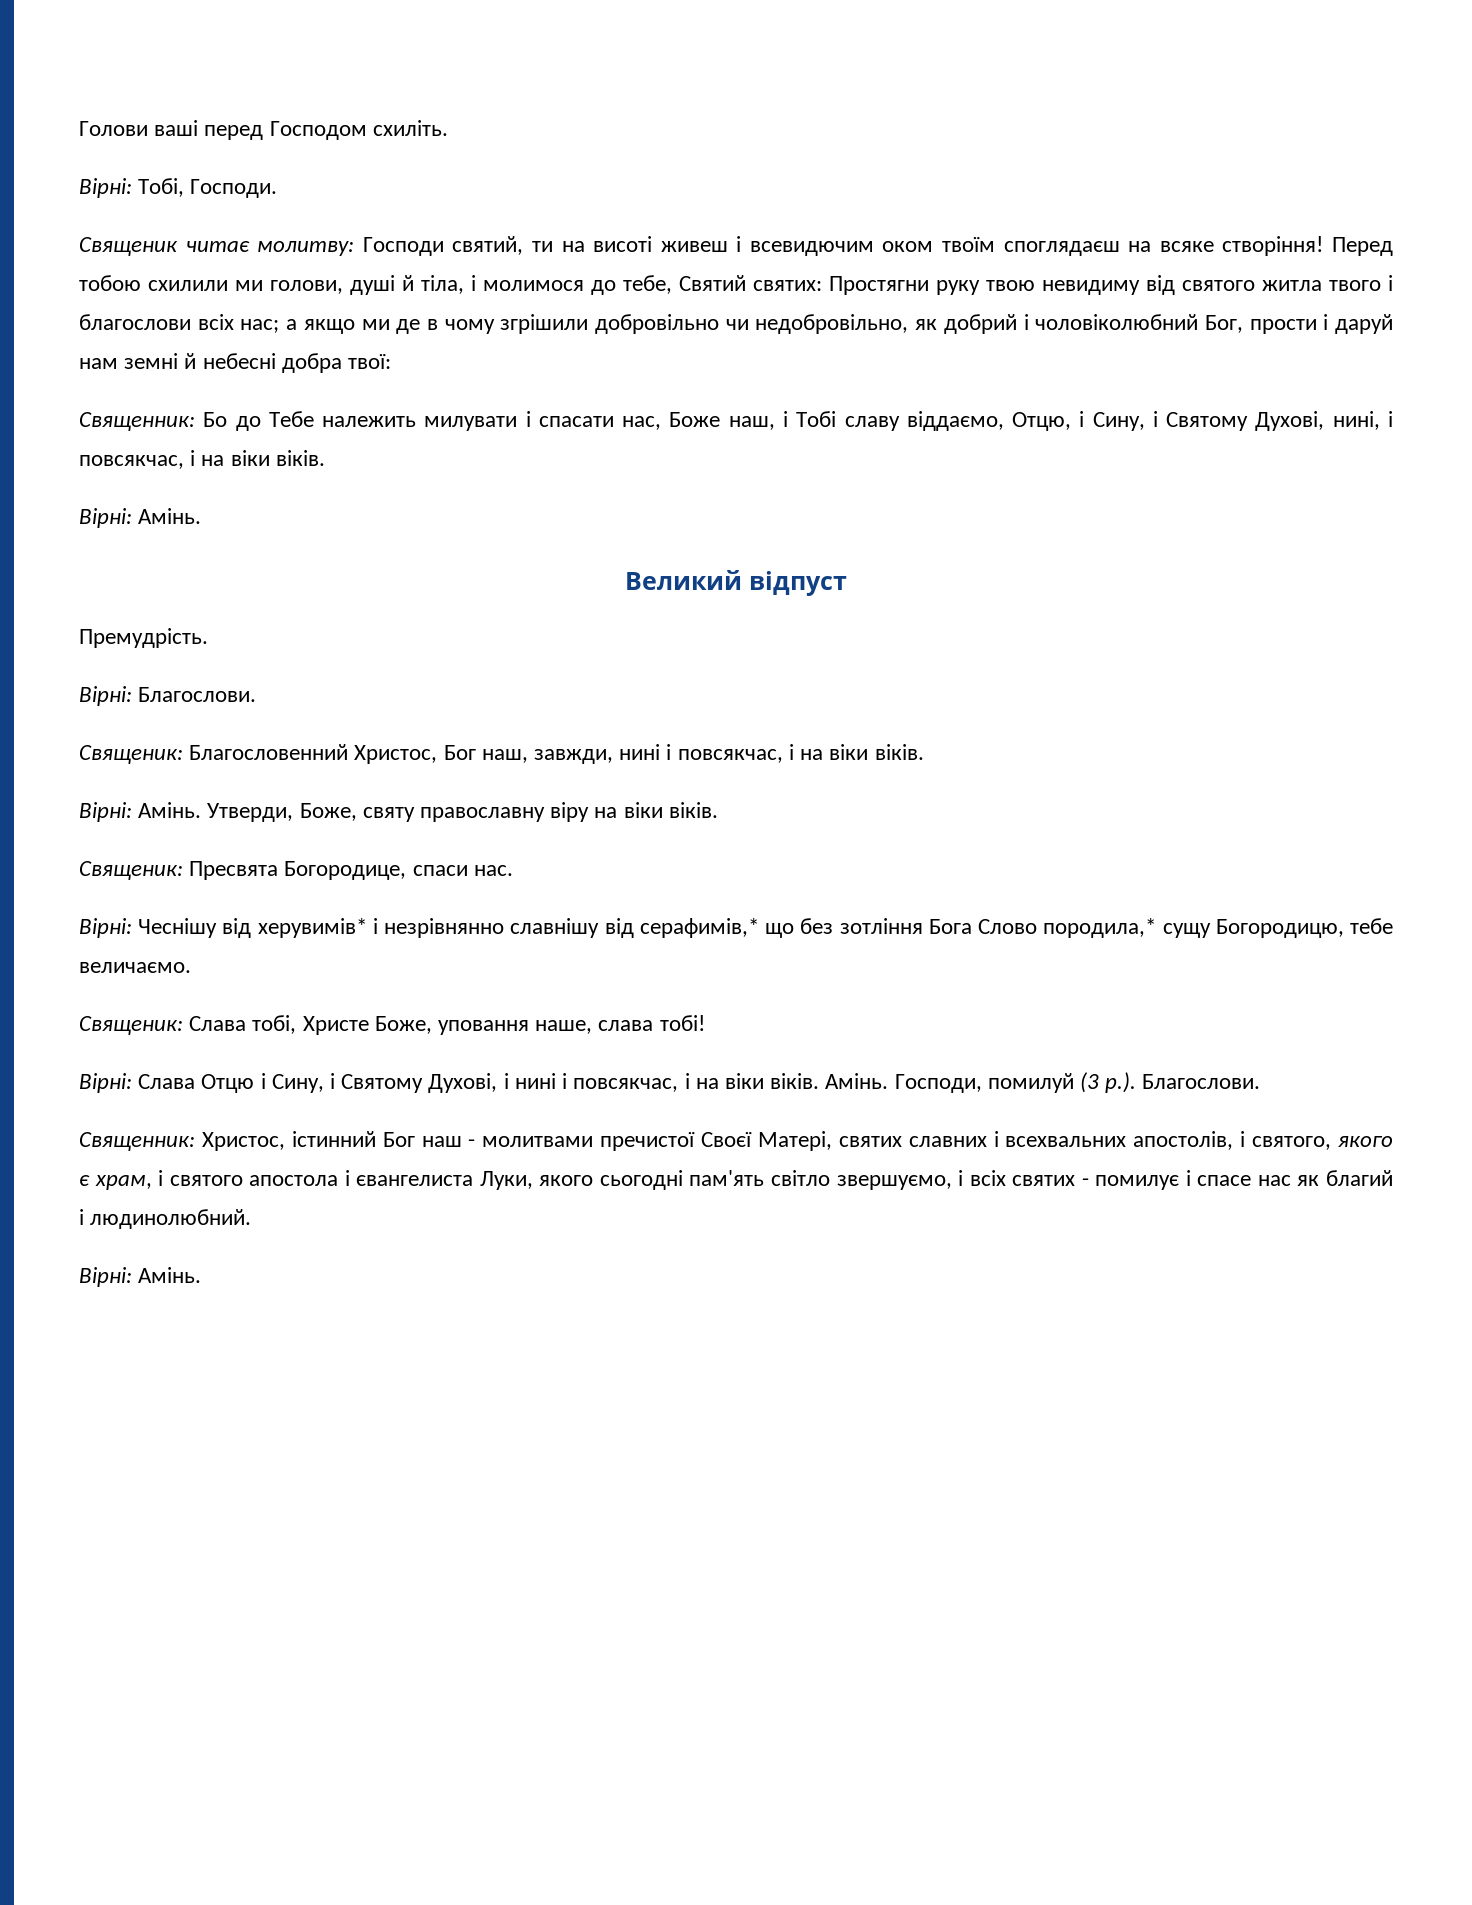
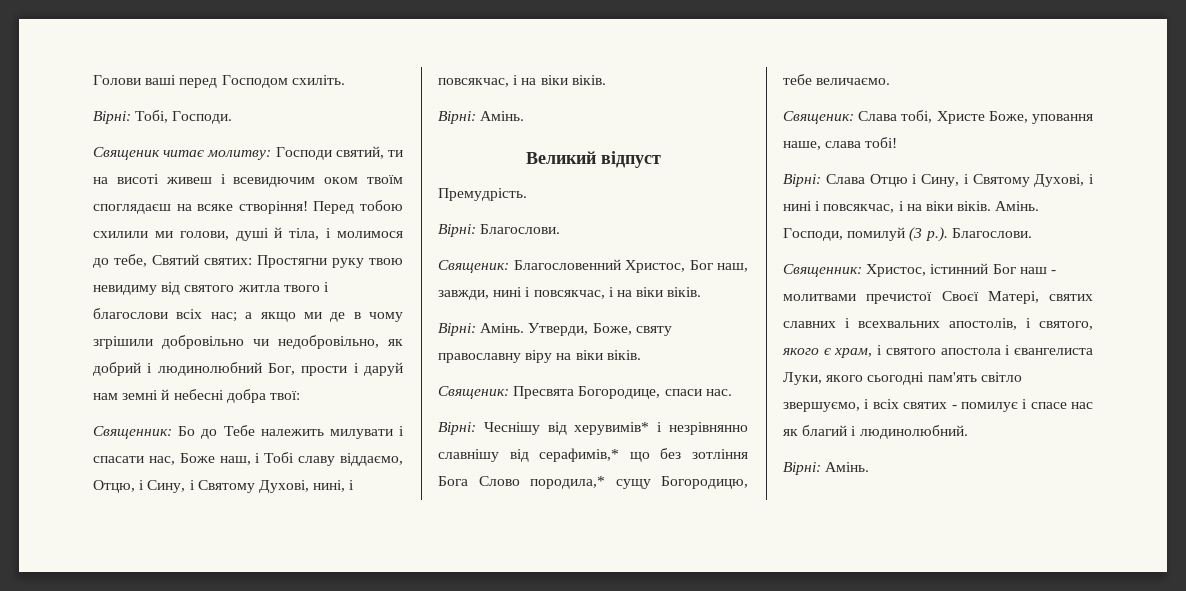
- Перед тобою схилили ми голови, душі й тіла, і молимося до тебе, Святий святих: Простягни руку твою невидиму від святого житла твого і благослови всіх нас; а якщо ми де в чому згрішили добровільно чи недобровільно, як добрий і чоловіколюбний Бог, прости і даруй нам земні й небесні добра твої:
+ Перед тобою схилили ми голови, душі й тіла, і молимося до тебе, Святий святих: Простягни руку твою невидиму від святого житла твого і благослови всіх нас; а якщо ми де в чому згрішили добровільно чи недобровільно, як добрий і людинолюбний Бог, прости і даруй нам земні й небесні добра твої:

